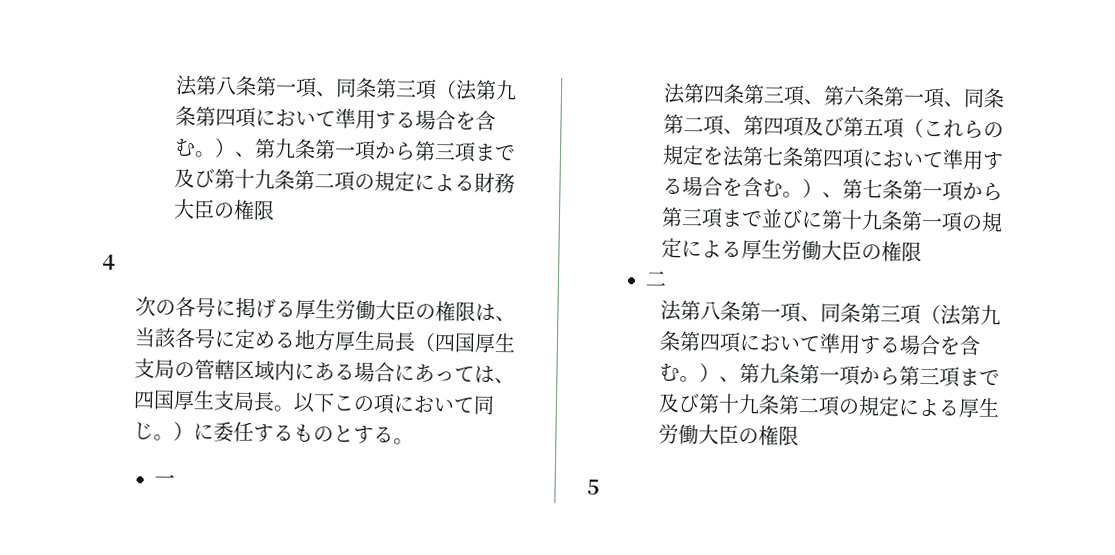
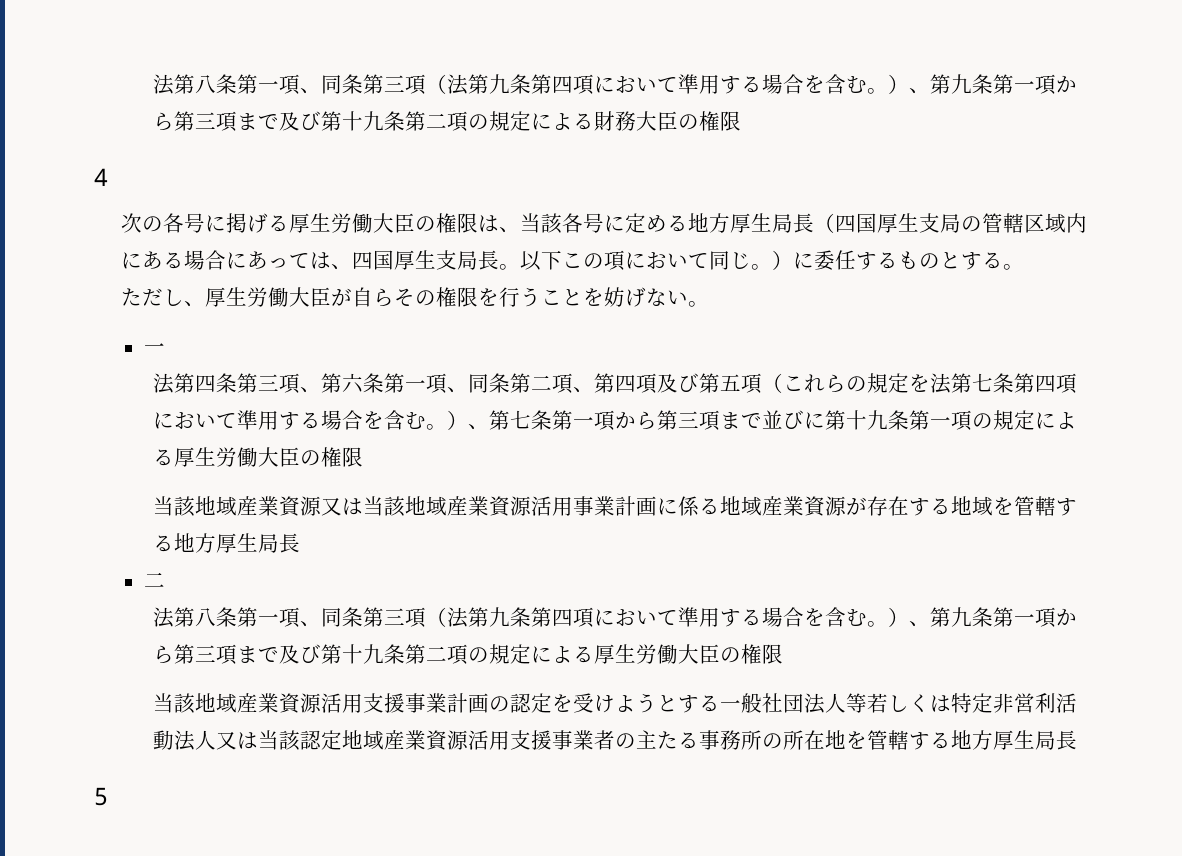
+ ただし、厚生労働大臣が自らその権限を行うことを妨げない。
+ 当該地域産業資源又は当該地域産業資源活用事業計画に係る地域産業資源が存在する地域を管轄する地方厚生局長
+ 当該地域産業資源活用支援事業計画の認定を受けようとする一般社団法人等若しくは特定非営利活動法人又は当該認定地域産業資源活用支援事業者の主たる事務所の所在地を管轄する地方厚生局長

